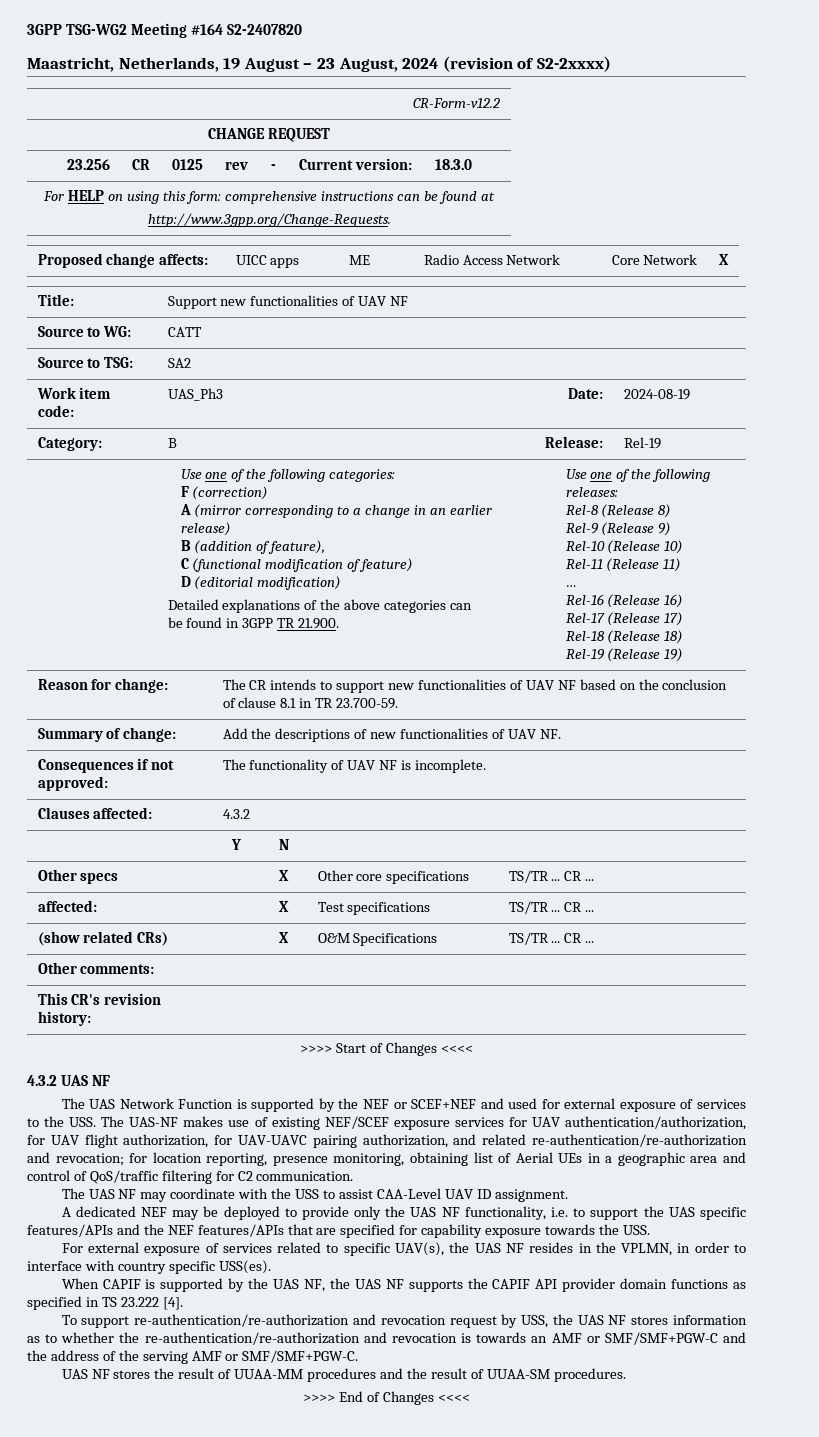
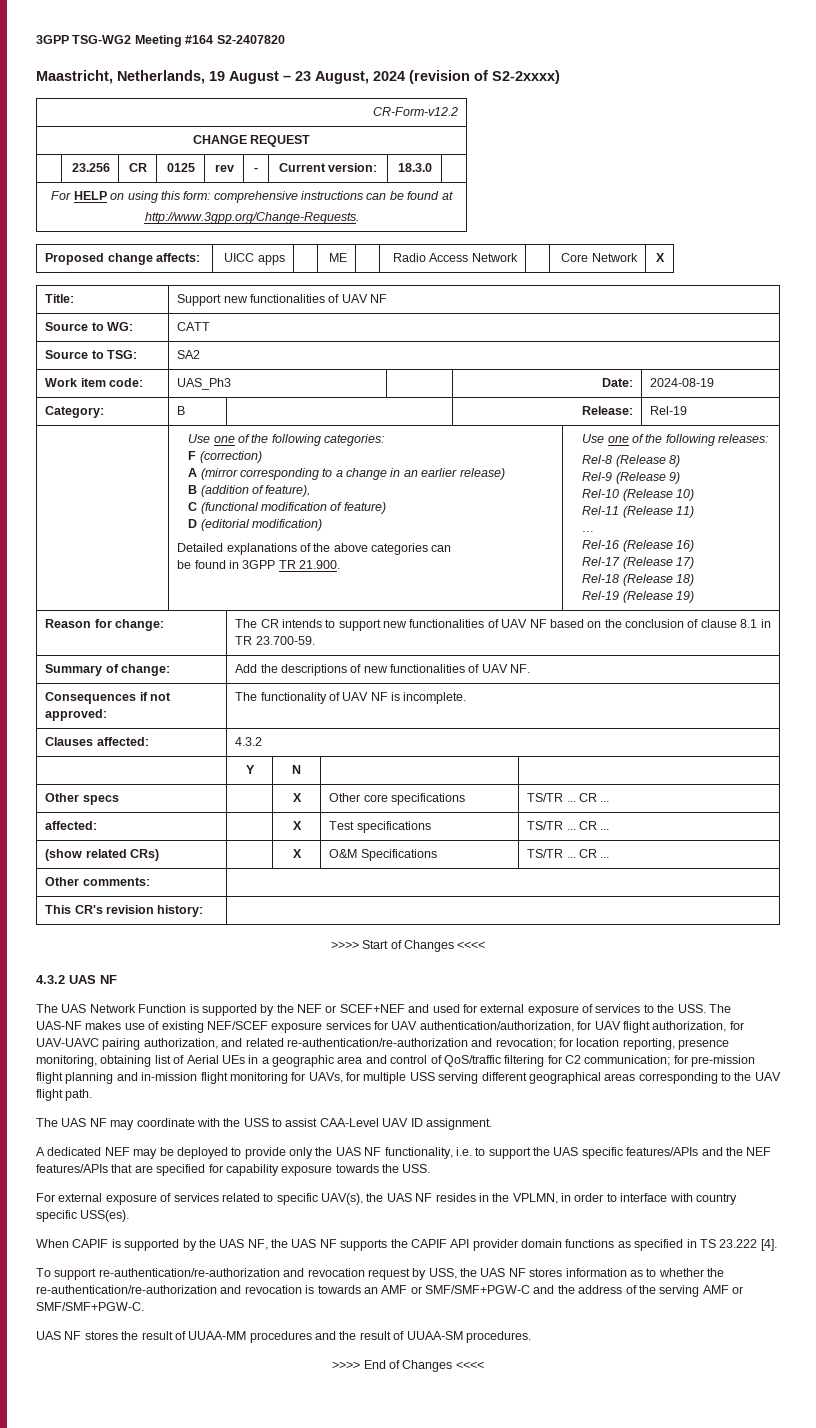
- for location reporting, presence monitoring, obtaining list of Aerial UEs in a geographic area and control of QoS/traffic filtering for C2 communication.
+ for location reporting, presence monitoring, obtaining list of Aerial UEs in a geographic area and control of QoS/traffic filtering for C2 communication; for pre-mission flight planning and in-mission flight monitoring for UAVs, for multiple USS serving different geographical areas corresponding to the UAV flight path.

